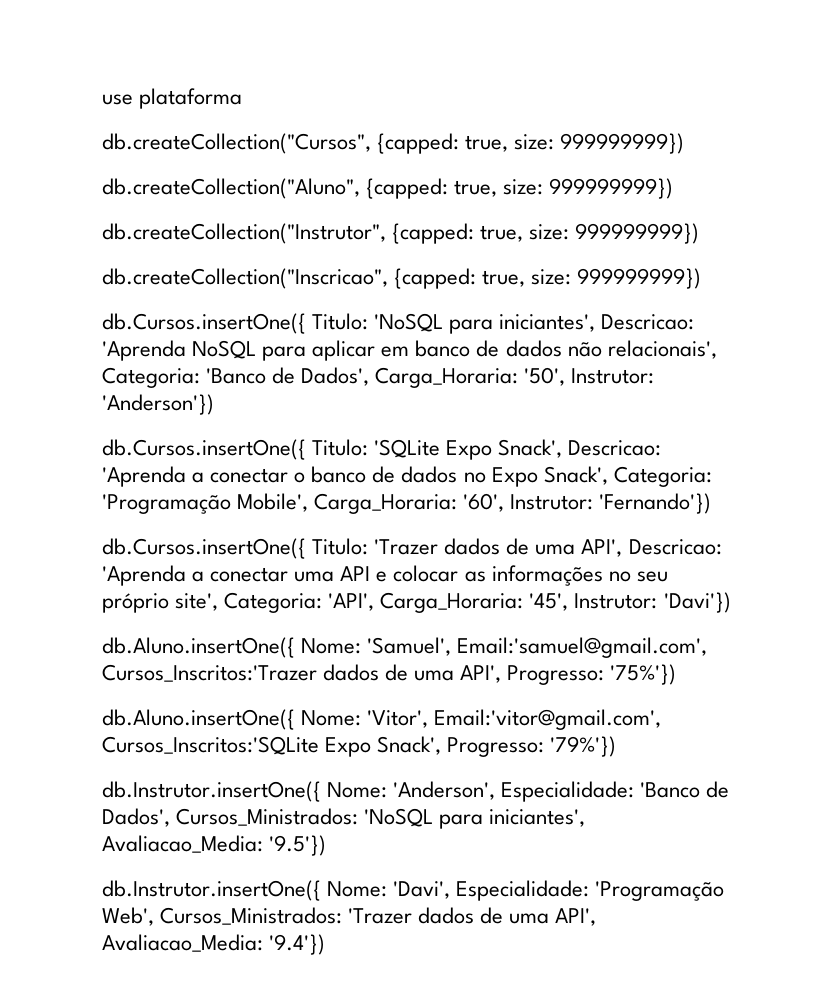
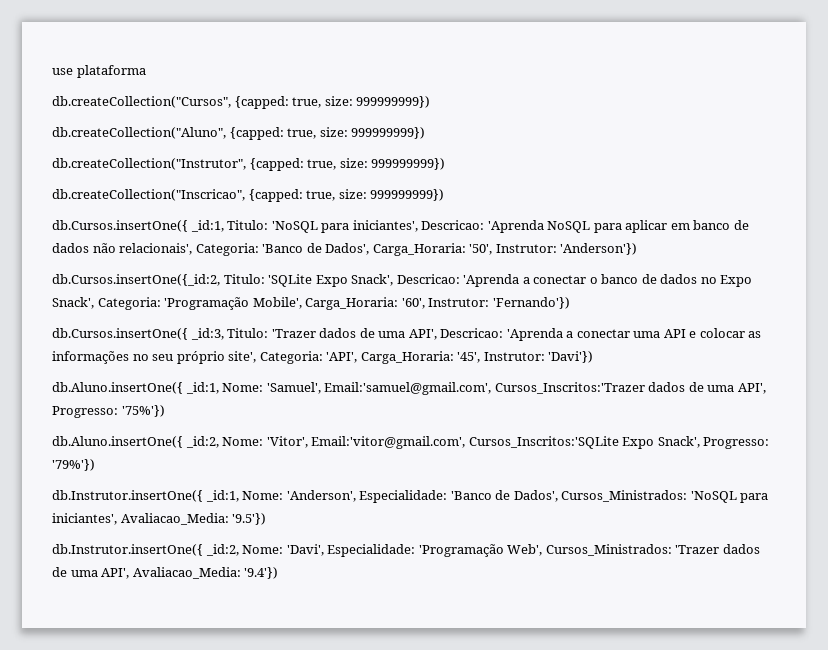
- db.Cursos.insertOne({ Titulo: 'NoSQL para iniciantes', Descricao: 'Aprenda NoSQL para aplicar em banco de dados não relacionais', Categoria: 'Banco de Dados', Carga_Horaria: '50', Instrutor: 'Anderson'})
+ db.Cursos.insertOne({ _id:1, Titulo: 'NoSQL para iniciantes', Descricao: 'Aprenda NoSQL para aplicar em banco de dados não relacionais', Categoria: 'Banco de Dados', Carga_Horaria: '50', Instrutor: 'Anderson'})
- db.Cursos.insertOne({ Titulo: 'SQLite Expo Snack', Descricao: 'Aprenda a conectar o banco de dados no Expo Snack', Categoria: 'Programação Mobile', Carga_Horaria: '60', Instrutor: 'Fernando'})
+ db.Cursos.insertOne({_id:2, Titulo: 'SQLite Expo Snack', Descricao: 'Aprenda a conectar o banco de dados no Expo Snack', Categoria: 'Programação Mobile', Carga_Horaria: '60', Instrutor: 'Fernando'})
- db.Cursos.insertOne({ Titulo: 'Trazer dados de uma API', Descricao: 'Aprenda a conectar uma API e colocar as informações no seu próprio site', Categoria: 'API', Carga_Horaria: '45', Instrutor: 'Davi'})
+ db.Cursos.insertOne({ _id:3, Titulo: 'Trazer dados de uma API', Descricao: 'Aprenda a conectar uma API e colocar as informações no seu próprio site', Categoria: 'API', Carga_Horaria: '45', Instrutor: 'Davi'})
- db.Aluno.insertOne({ Nome: 'Samuel', Email:'samuel@gmail.com', Cursos_Inscritos:'Trazer dados de uma API', Progresso: '75%'})
+ db.Aluno.insertOne({ _id:1, Nome: 'Samuel', Email:'samuel@gmail.com', Cursos_Inscritos:'Trazer dados de uma API', Progresso: '75%'})
- db.Aluno.insertOne({ Nome: 'Vitor', Email:'vitor@gmail.com', Cursos_Inscritos:'SQLite Expo Snack', Progresso: '79%'})
+ db.Aluno.insertOne({ _id:2, Nome: 'Vitor', Email:'vitor@gmail.com', Cursos_Inscritos:'SQLite Expo Snack', Progresso: '79%'})
- db.Instrutor.insertOne({ Nome: 'Anderson', Especialidade: 'Banco de Dados', Cursos_Ministrados: 'NoSQL para iniciantes', Avaliacao_Media: '9.5'})
+ db.Instrutor.insertOne({ _id:1, Nome: 'Anderson', Especialidade: 'Banco de Dados', Cursos_Ministrados: 'NoSQL para iniciantes', Avaliacao_Media: '9.5'})
- db.Instrutor.insertOne({ Nome: 'Davi', Especialidade: 'Programação Web', Cursos_Ministrados: 'Trazer dados de uma API', Avaliacao_Media: '9.4'})
+ db.Instrutor.insertOne({ _id:2, Nome: 'Davi', Especialidade: 'Programação Web', Cursos_Ministrados: 'Trazer dados de uma API', Avaliacao_Media: '9.4'})

